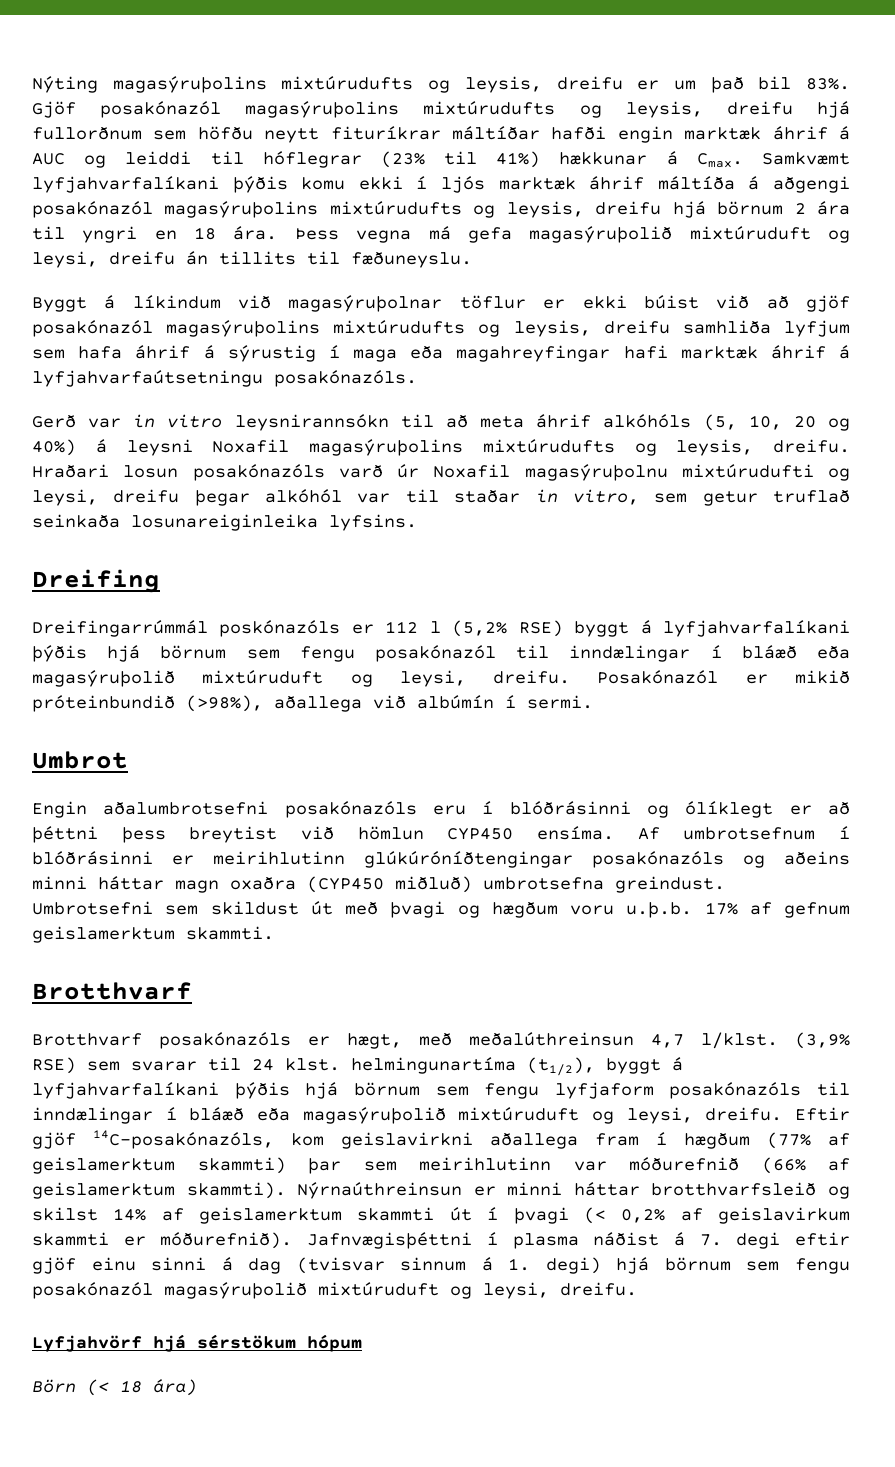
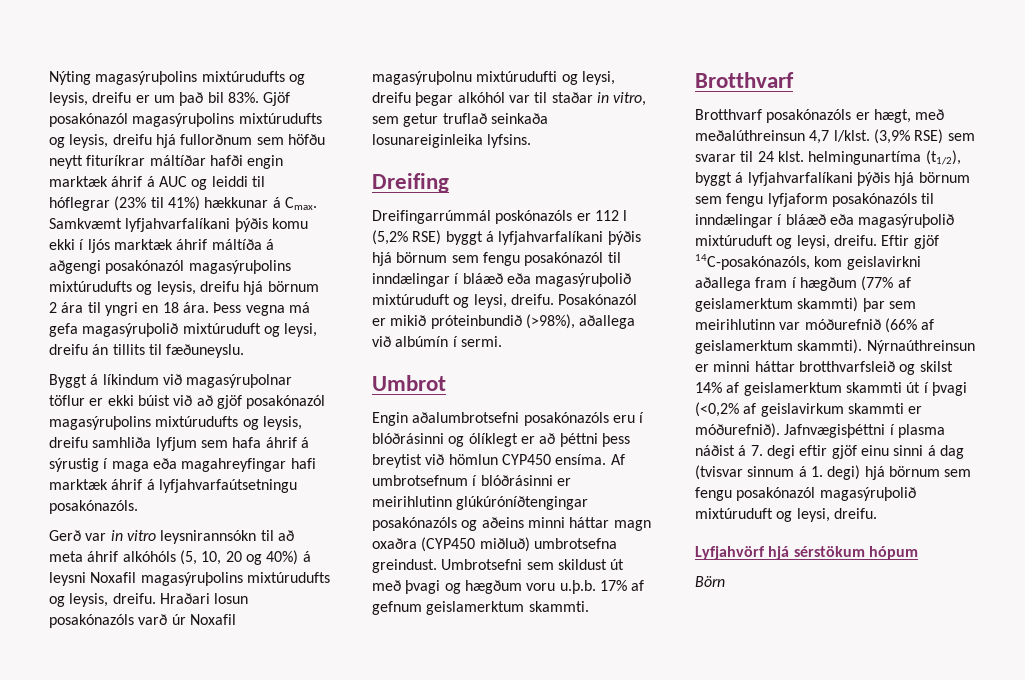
- Nýrnaúthreinsun er minni háttar brotthvarfsleið og skilst 14% af geislamerktum skammti út í þvagi (< 0,2% af geislavirkum skammti er móðurefnið).
+ Nýrnaúthreinsun er minni háttar brotthvarfsleið og skilst 14% af geislamerktum skammti út í þvagi (<0,2% af geislavirkum skammti er móðurefnið).
- Börn (< 18 ára)
+ Börn

